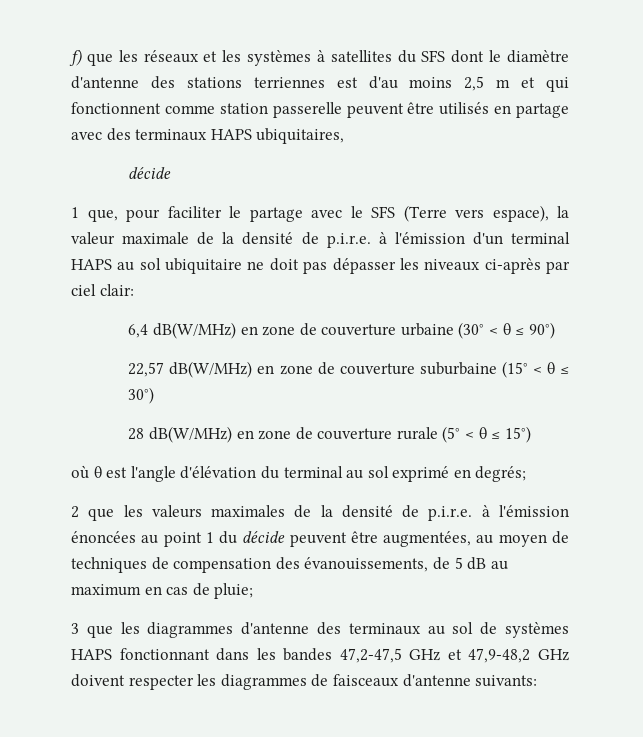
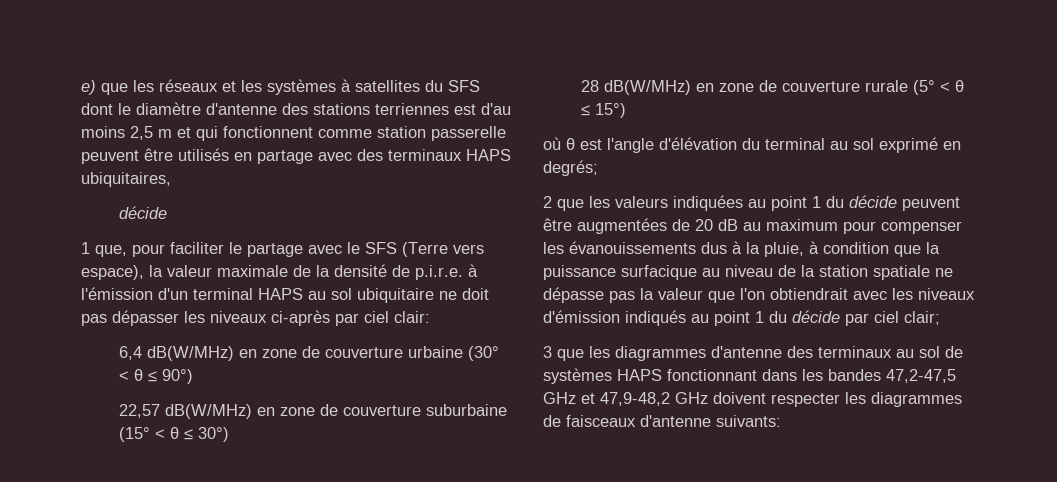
- f) que les réseaux et les systèmes à satellites du SFS dont le diamètre d'antenne des stations terriennes est d'au moins 2,5 m et qui fonctionnent comme station passerelle peuvent être utilisés en partage avec des terminaux HAPS ubiquitaires,
+ e) que les réseaux et les systèmes à satellites du SFS dont le diamètre d'antenne des stations terriennes est d'au moins 2,5 m et qui fonctionnent comme station passerelle peuvent être utilisés en partage avec des terminaux HAPS ubiquitaires,
- 2 que les valeurs maximales de la densité de p.i.r.e. à l'émission énoncées au point 1 du décide peuvent être augmentées, au moyen de techniques de compensation des évanouissements, de 5 dB au maximum en cas de pluie;
+ 2 que les valeurs indiquées au point 1 du décide peuvent être augmentées de 20 dB au maximum pour compenser les évanouissements dus à la pluie, à condition que la puissance surfacique au niveau de la station spatiale ne dépasse pas la valeur que l'on obtiendrait avec les niveaux d'émission indiqués au point 1 du décide par ciel clair;

